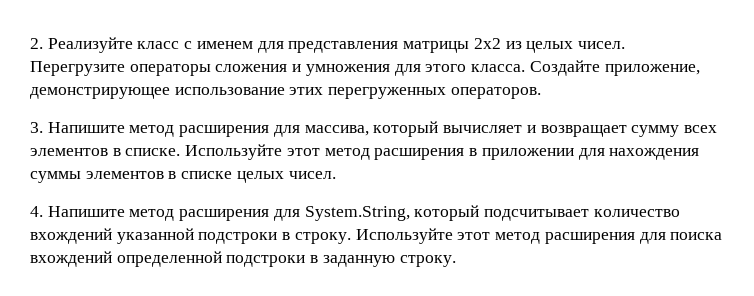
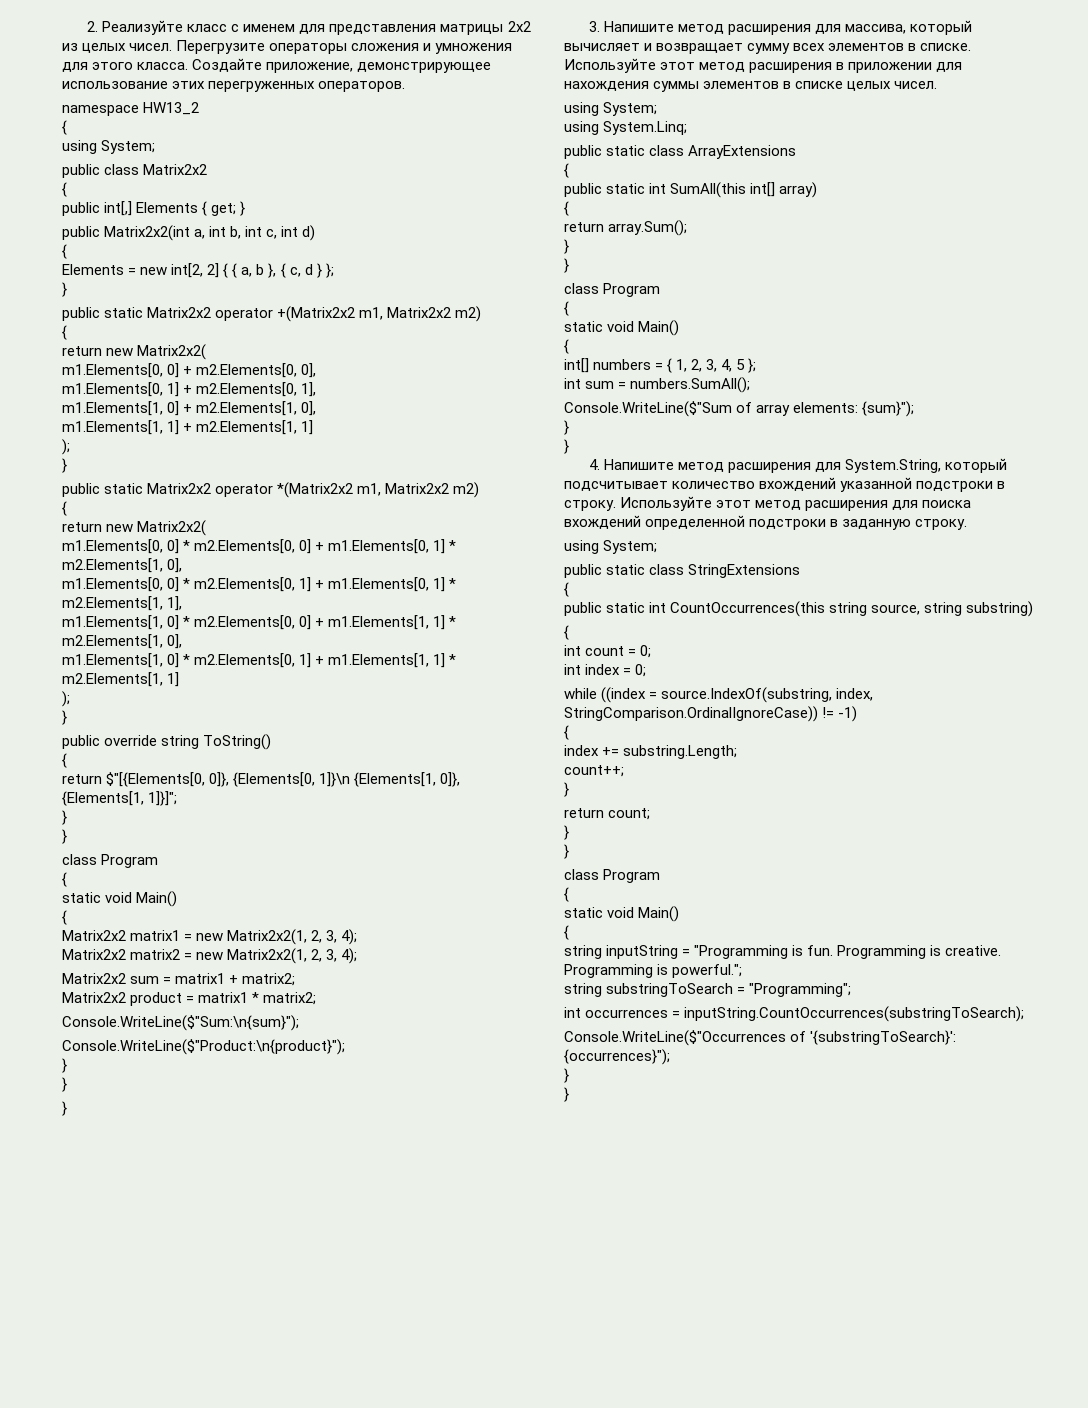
+ namespace HW13_2
+ {
+ using System;
+ public class Matrix2x2
+ {
+ public int[,] Elements { get; }
+ public Matrix2x2(int a, int b, int c, int d)
+ {
+ Elements = new int[2, 2] { { a, b }, { c, d } };
+ }
+ public static Matrix2x2 operator +(Matrix2x2 m1, Matrix2x2 m2)
+ {
+ return new Matrix2x2(
+ m1.Elements[0, 0] + m2.Elements[0, 0],
+ m1.Elements[0, 1] + m2.Elements[0, 1],
+ m1.Elements[1, 0] + m2.Elements[1, 0],
+ m1.Elements[1, 1] + m2.Elements[1, 1]
+ );
+ }
+ public static Matrix2x2 operator *(Matrix2x2 m1, Matrix2x2 m2)
+ {
+ return new Matrix2x2(
+ m1.Elements[0, 0] * m2.Elements[0, 0] + m1.Elements[0, 1] * m2.Elements[1, 0],
+ m1.Elements[0, 0] * m2.Elements[0, 1] + m1.Elements[0, 1] * m2.Elements[1, 1],
+ m1.Elements[1, 0] * m2.Elements[0, 0] + m1.Elements[1, 1] * m2.Elements[1, 0],
+ m1.Elements[1, 0] * m2.Elements[0, 1] + m1.Elements[1, 1] * m2.Elements[1, 1]
+ );
+ }
+ public override string ToString()
+ {
+ return $"[{Elements[0, 0]}, {Elements[0, 1]}\n {Elements[1, 0]}, {Elements[1, 1]}]";
+ }
+ }
+ class Program
+ {
+ static void Main()
+ {
+ Matrix2x2 matrix1 = new Matrix2x2(1, 2, 3, 4);
+ Matrix2x2 matrix2 = new Matrix2x2(1, 2, 3, 4);
+ Matrix2x2 sum = matrix1 + matrix2;
+ Matrix2x2 product = matrix1 * matrix2;
+ Console.WriteLine($"Sum:\n{sum}");
+ Console.WriteLine($"Product:\n{product}");
+ }
+ }
+ }
  Используйте этот метод расширения в приложении для нахождения суммы элементов в списке целых чисел.
+ using System;
+ using System.Linq;
+ public static class ArrayExtensions
+ {
+ public static int SumAll(this int[] array)
+ {
+ return array.Sum();
+ }
+ }
+ class Program
+ {
+ static void Main()
+ {
+ int[] numbers = { 1, 2, 3, 4, 5 };
+ int sum = numbers.SumAll();
+ Console.WriteLine($"Sum of array elements: {sum}");
+ }
+ }
  Используйте этот метод расширения для поиска вхождений определенной подстроки в заданную строку.
+ using System;
+ public static class StringExtensions
+ {
+ public static int CountOccurrences(this string source, string substring)
+ {
+ int count = 0;
+ int index = 0;
+ while ((index = source.IndexOf(substring, index, StringComparison.OrdinalIgnoreCase)) != -1)
+ {
+ index += substring.Length;
+ count++;
+ }
+ return count;
+ }
+ }
+ class Program
+ {
+ static void Main()
+ {
+ string inputString = "Programming is fun. Programming is creative. Programming is powerful.";
+ string substringToSearch = "Programming";
+ int occurrences = inputString.CountOccurrences(substringToSearch);
+ Console.WriteLine($"Occurrences of '{substringToSearch}': {occurrences}");
+ }
+ }

